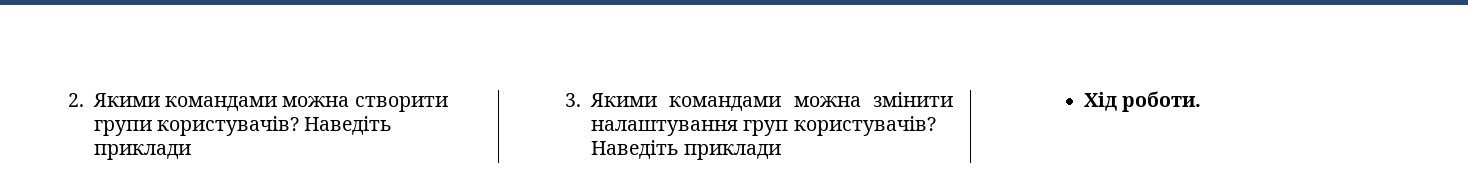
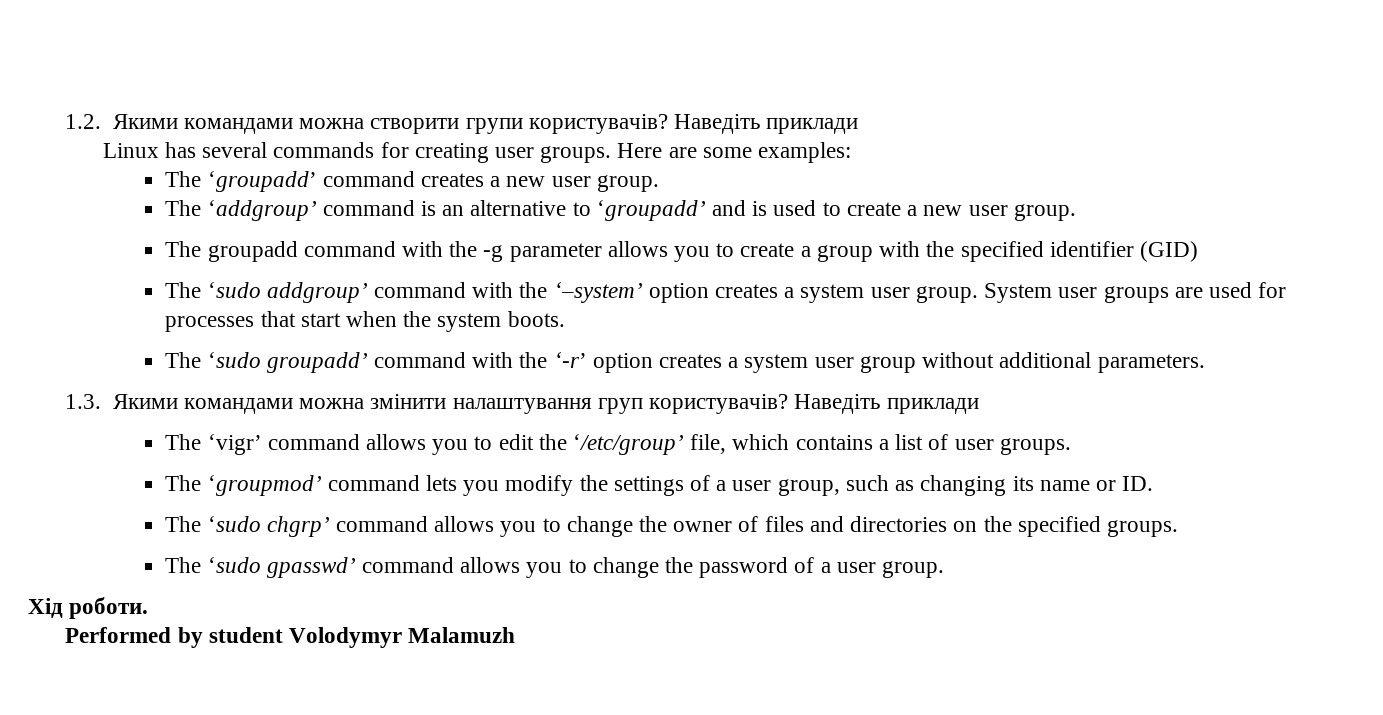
- 2. Якими командами можна створити групи користувачів?
+ 1.2. Якими командами можна створити групи користувачів?
- 3. Якими командами можна змінити налаштування груп користувачів?
+ Linux has several commands for creating user groups. Here are some examples:
+ The ‘groupadd’ command creates a new user group.
+ The ‘addgroup’ command is an alternative to ‘groupadd’ and is used to create a new user group.
+ The groupadd command with the -g parameter allows you to create a group with the specified identifier (GID)
+ The ‘sudo addgroup’ command with the ‘–system’ option creates a system user group. System user groups are used for processes that start when the system boots.
+ The ‘sudo groupadd’ command with the ‘-r’ option creates a system user group without additional parameters.
+ 1.3. Якими командами можна змінити налаштування груп користувачів?
+ The ‘vigr’ command allows you to edit the ‘/etc/group’ file, which contains a list of user groups.
+ The ‘groupmod’ command lets you modify the settings of a user group, such as changing its name or ID.
+ The ‘sudo chgrp’ command allows you to change the owner of files and directories on the specified groups.
+ The ‘sudo gpasswd’ command allows you to change the password of a user group.
  Хід роботи.
+ Performed by student Volodymyr Malamuzh

